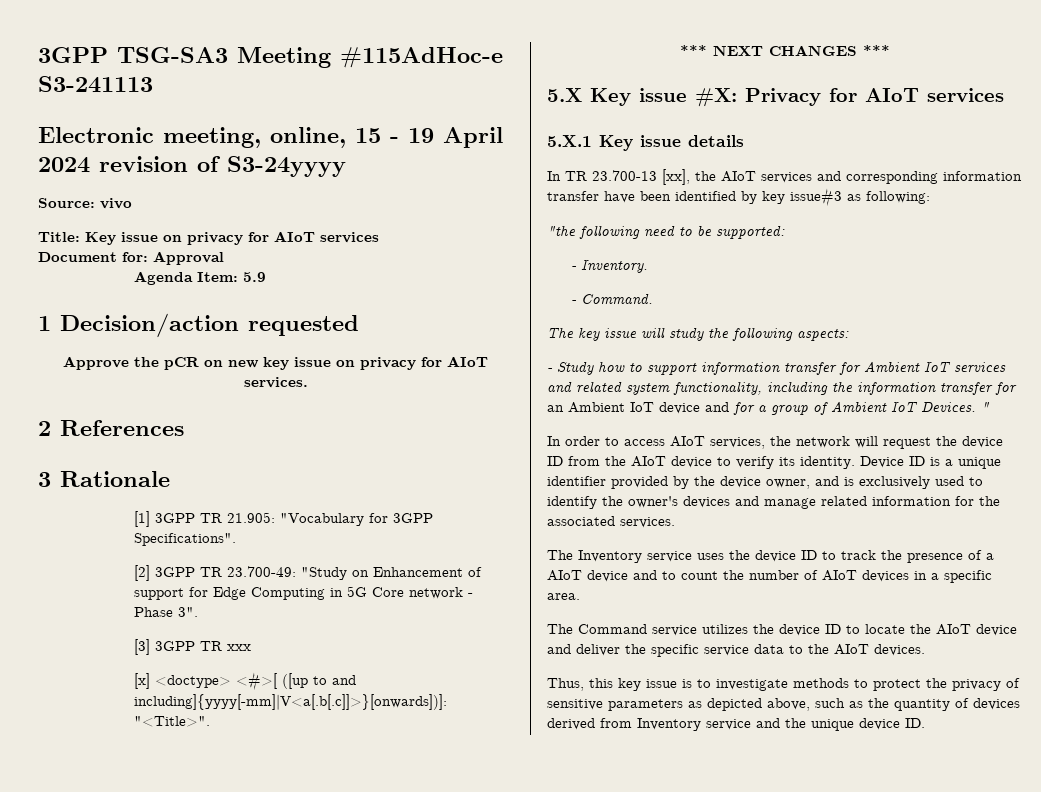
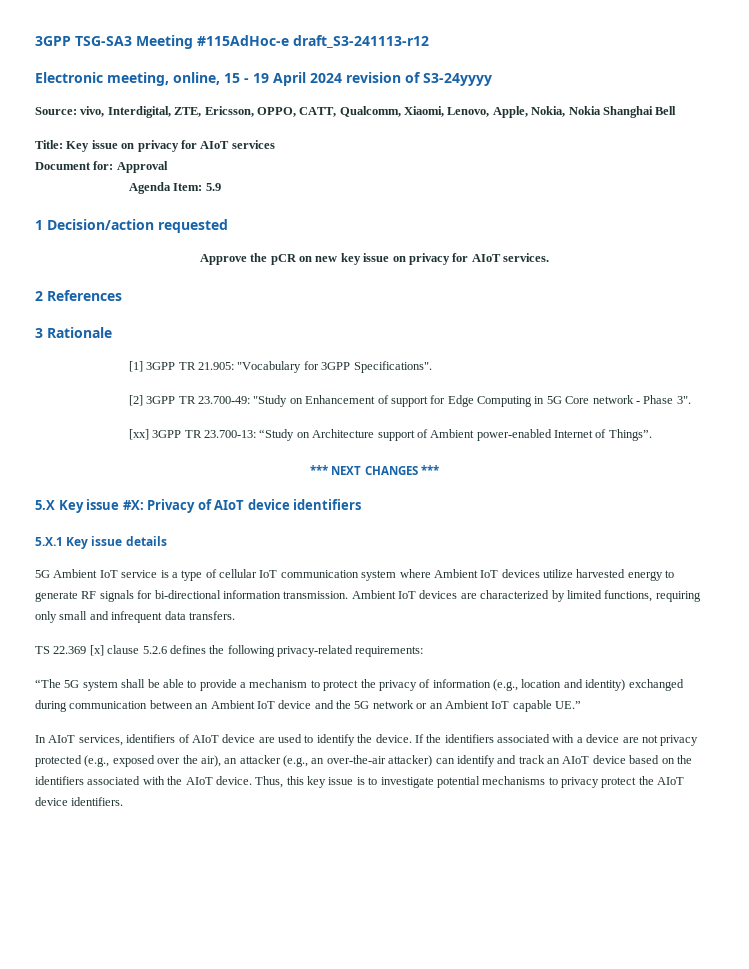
- 3GPP TSG-SA3 Meeting #115AdHoc-e S3-241113
+ 3GPP TSG-SA3 Meeting #115AdHoc-e draft_S3-241113-r12
- Source: vivo
+ Source: vivo, Interdigital, ZTE, Ericsson, OPPO, CATT, Qualcomm, Xiaomi, Lenovo, Apple, Nokia, Nokia Shanghai Bell
- [3] 3GPP TR xxx
- [x] <doctype> <#>[ ([up to and including]{yyyy[-mm]|V<a[.b[.c]]>}[onwards])]: "<Title>".
+ [xx] 3GPP TR 23.700-13: “Study on Architecture support of Ambient power-enabled Internet of Things”.
- 5.X Key issue #X: Privacy for AIoT services
+ 5.X Key issue #X: Privacy of AIoT device identifiers
- In TR 23.700-13 [xx], the AIoT services and corresponding information transfer have been identified by key issue#3 as following:
- "the following need to be supported:
- - Inventory.
- - Command.
- The key issue will study the following aspects:
- - Study how to support information transfer for Ambient IoT services and related system functionality, including the information transfer for an Ambient IoT device and for a group of Ambient IoT Devices. "
- In order to access AIoT services, the network will request the device ID from the AIoT device to verify its identity. Device ID is a unique identifier provided by the device owner, and is exclusively used to identify the owner's devices and manage related information for the associated services.
- The Inventory service uses the device ID to track the presence of a AIoT device and to count the number of AIoT devices in a specific area.
- The Command service utilizes the device ID to locate the AIoT device and deliver the specific service data to the AIoT devices.
- Thus, this key issue is to investigate methods to protect the privacy of sensitive parameters as depicted above, such as the quantity of devices derived from Inventory service and the unique device ID.
+ 5G Ambient IoT service is a type of cellular IoT communication system where Ambient IoT devices utilize harvested energy to generate RF signals for bi-directional information transmission. Ambient IoT devices are characterized by limited functions, requiring only small and infrequent data transfers.
+ TS 22.369 [x] clause 5.2.6 defines the following privacy-related requirements:
+ “The 5G system shall be able to provide a mechanism to protect the privacy of information (e.g., location and identity) exchanged during communication between an Ambient IoT device and the 5G network or an Ambient IoT capable UE.”
+ In AIoT services, identifiers of AIoT device are used to identify the device. If the identifiers associated with a device are not privacy protected (e.g., exposed over the air), an attacker (e.g., an over-the-air attacker) can identify and track an AIoT device based on the identifiers associated with the AIoT device. Thus, this key issue is to investigate potential mechanisms to privacy protect the AIoT device identifiers.

